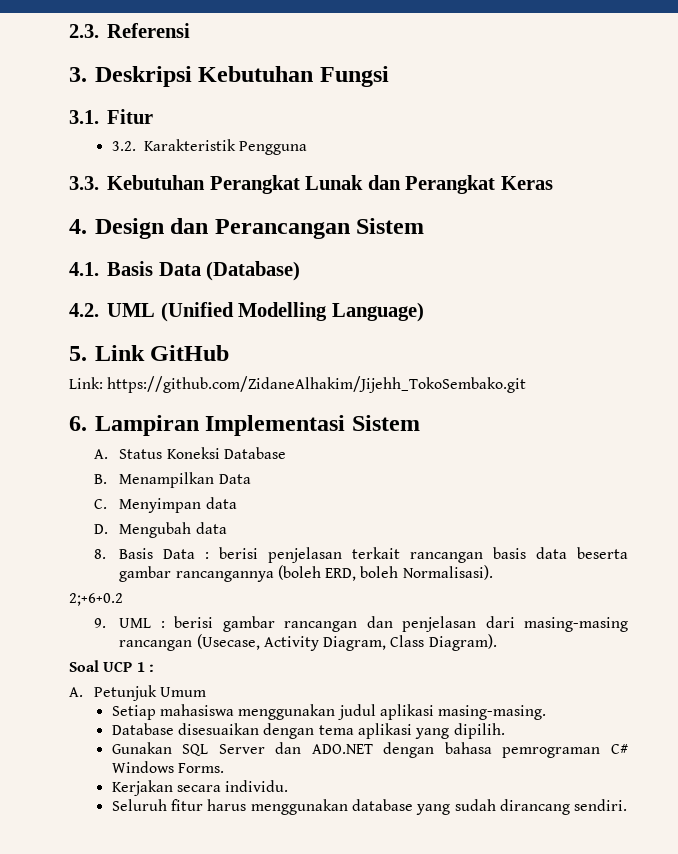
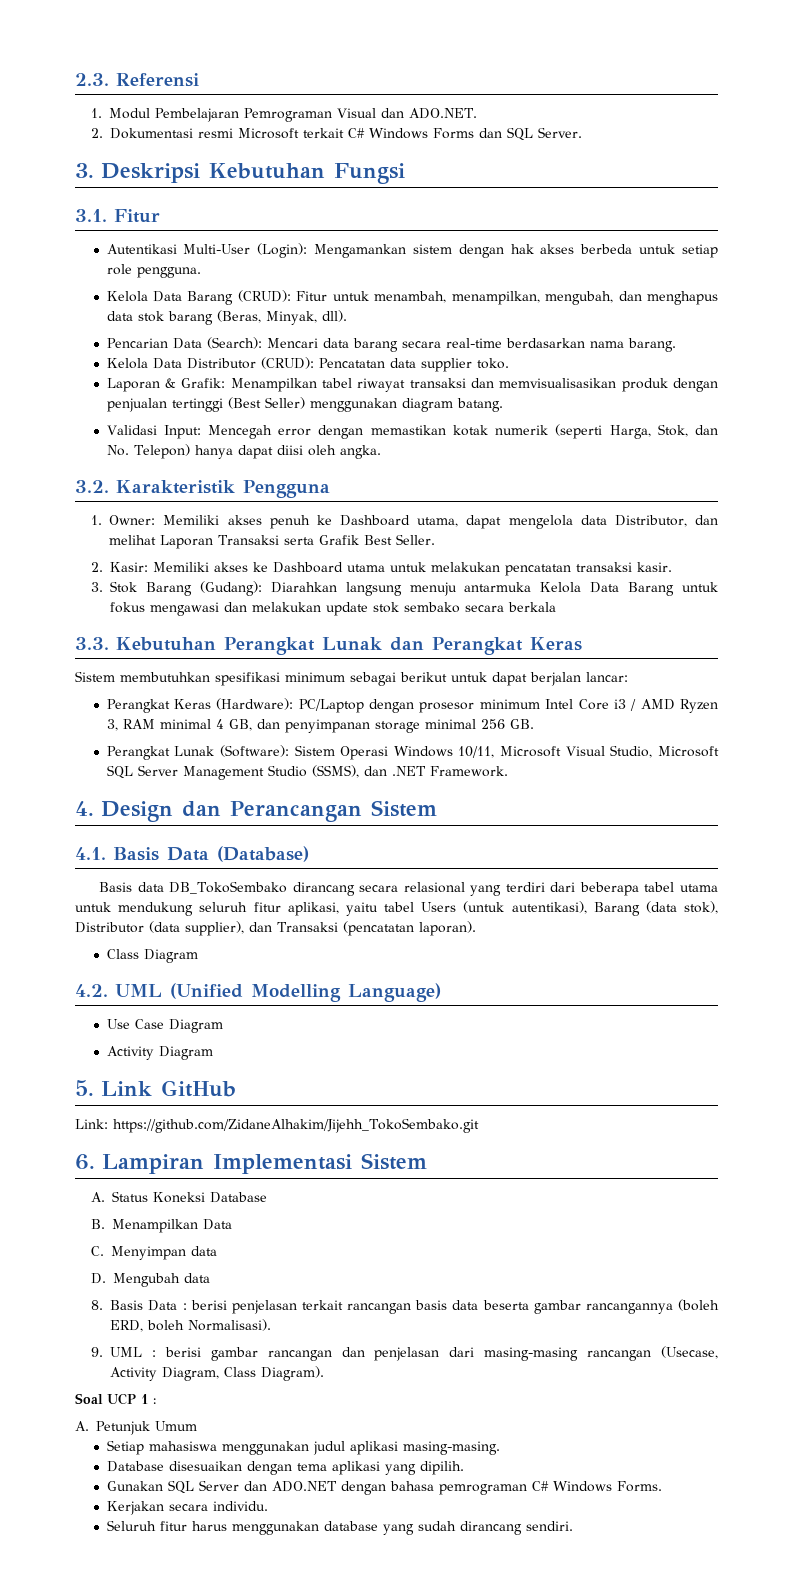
+ 1. Modul Pembelajaran Pemrograman Visual dan ADO.NET.
+ 2. Dokumentasi resmi Microsoft terkait C# Windows Forms dan SQL Server.
+ Autentikasi Multi-User (Login): Mengamankan sistem dengan hak akses berbeda untuk setiap role pengguna.
+ Kelola Data Barang (CRUD): Fitur untuk menambah, menampilkan, mengubah, dan menghapus data stok barang (Beras, Minyak, dll).
+ Pencarian Data (Search): Mencari data barang secara real-time berdasarkan nama barang.
+ Kelola Data Distributor (CRUD): Pencatatan data supplier toko.
+ Laporan & Grafik: Menampilkan tabel riwayat transaksi dan memvisualisasikan produk dengan penjualan tertinggi (Best Seller) menggunakan diagram batang.
+ Validasi Input: Mencegah error dengan memastikan kotak numerik (seperti Harga, Stok, dan No. Telepon) hanya dapat diisi oleh angka.
  3.2. Karakteristik Pengguna
+ 1. Owner: Memiliki akses penuh ke Dashboard utama, dapat mengelola data Distributor, dan melihat Laporan Transaksi serta Grafik Best Seller.
+ 2. Kasir: Memiliki akses ke Dashboard utama untuk melakukan pencatatan transaksi kasir.
+ 3. Stok Barang (Gudang): Diarahkan langsung menuju antarmuka Kelola Data Barang untuk fokus mengawasi dan melakukan update stok sembako secara berkala
+ Sistem membutuhkan spesifikasi minimum sebagai berikut untuk dapat berjalan lancar:
+ Perangkat Keras (Hardware): PC/Laptop dengan prosesor minimum Intel Core i3 / AMD Ryzen 3, RAM minimal 4 GB, dan penyimpanan storage minimal 256 GB.
+ Perangkat Lunak (Software): Sistem Operasi Windows 10/11, Microsoft Visual Studio, Microsoft SQL Server Management Studio (SSMS), dan .NET Framework.
+ Basis data DB_TokoSembako dirancang secara relasional yang terdiri dari beberapa tabel utama untuk mendukung seluruh fitur aplikasi, yaitu tabel Users (untuk autentikasi), Barang (data stok), Distributor (data supplier), dan Transaksi (pencatatan laporan).
+ Class Diagram
+ Use Case Diagram
+ Activity Diagram
- 2;+6+0.2

